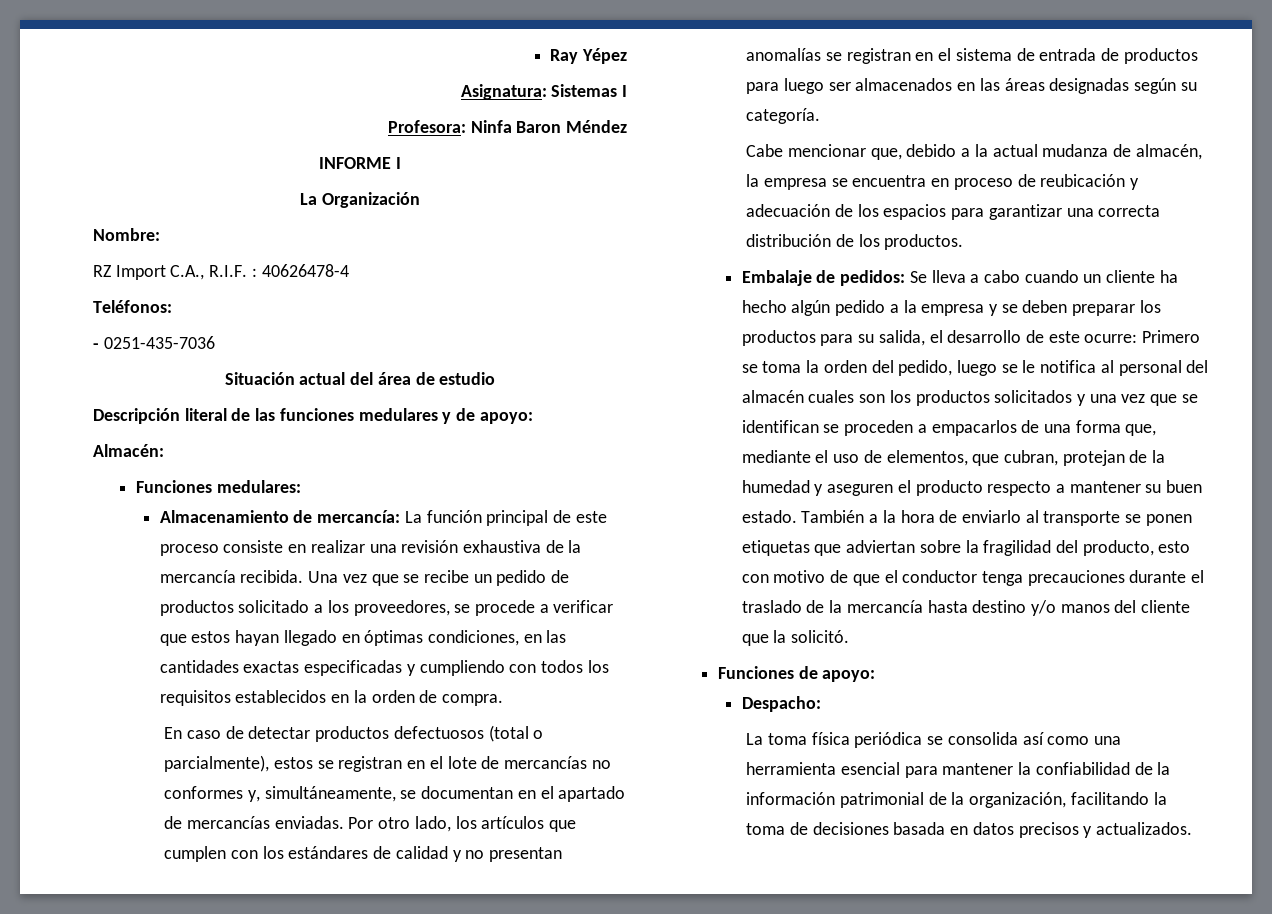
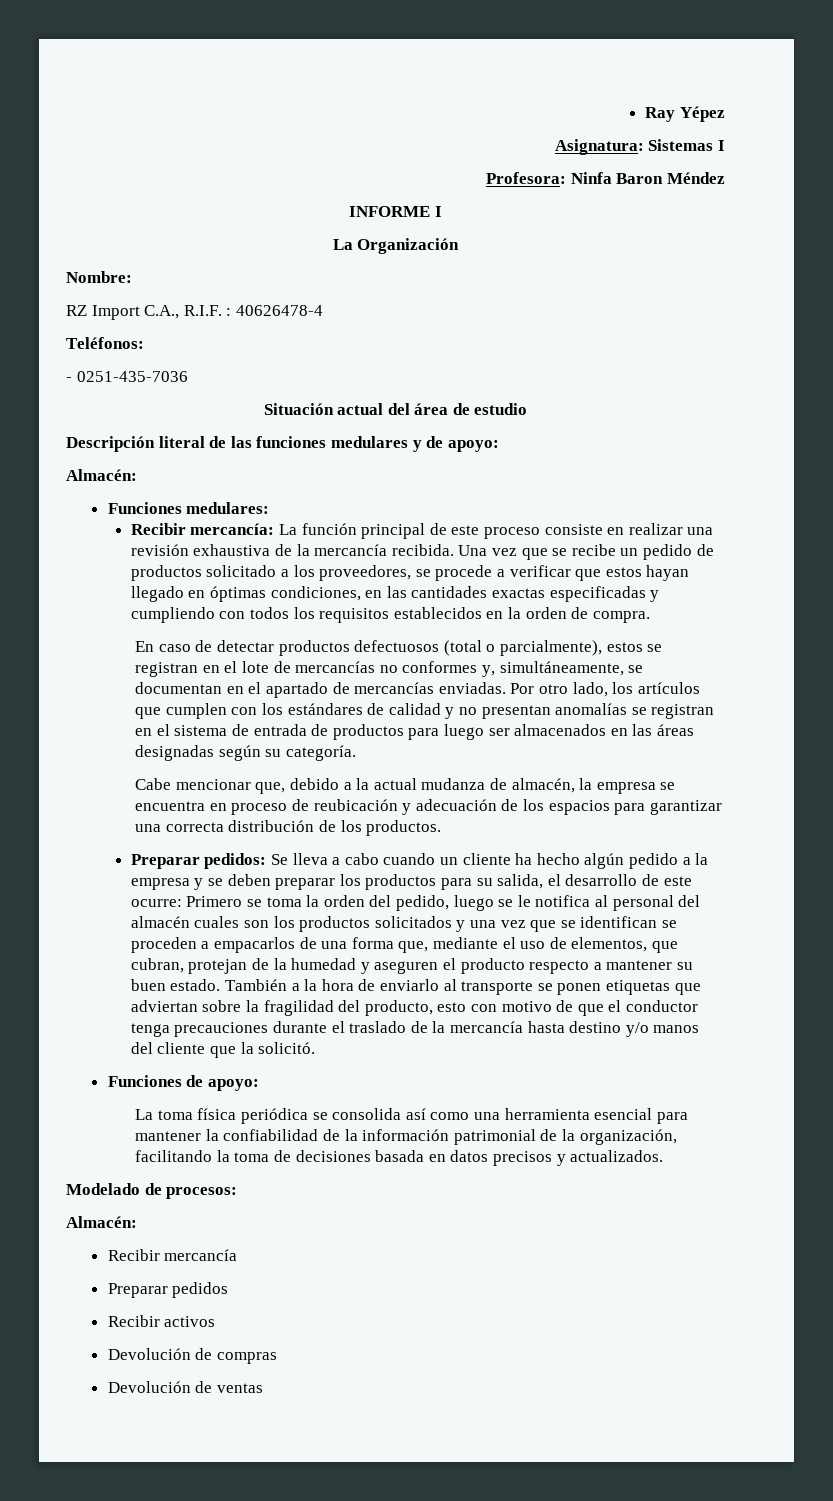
- Almacenamiento de mercancía: La función principal de este proceso consiste en realizar una revisión exhaustiva de la mercancía recibida.
+ Recibir mercancía: La función principal de este proceso consiste en realizar una revisión exhaustiva de la mercancía recibida.
- Embalaje de pedidos:
+ Preparar pedidos:
- Despacho:
+ Modelado de procesos:
+ Almacén:
+ Recibir mercancía
+ Preparar pedidos
+ Recibir activos
+ Devolución de compras
+ Devolución de ventas

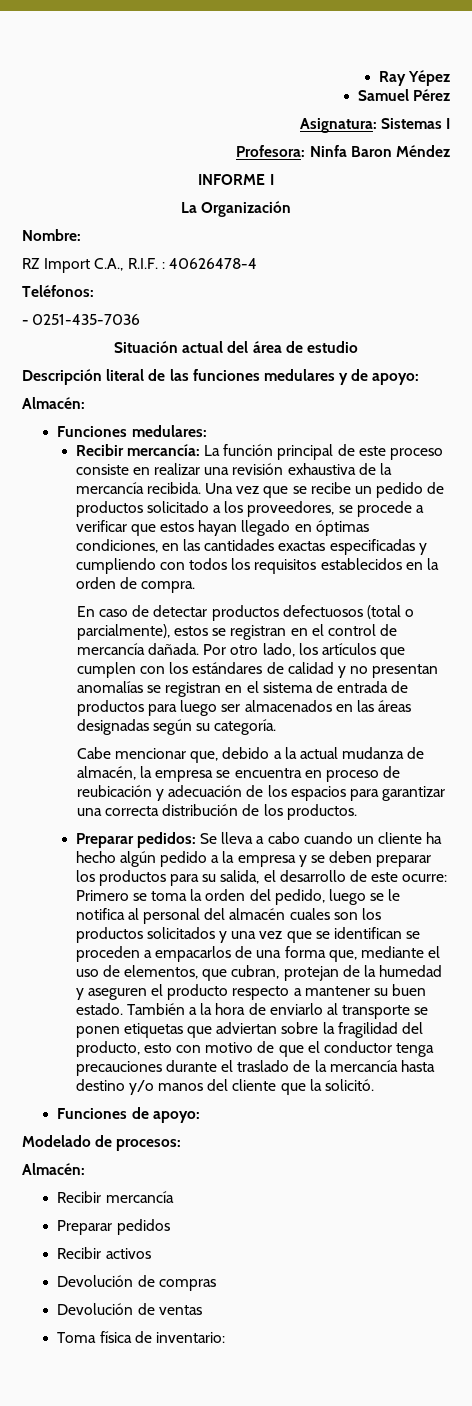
+ Samuel Pérez
- En caso de detectar productos defectuosos (total o parcialmente), estos se registran en el lote de mercancías no conformes y, simultáneamente, se documentan en el apartado de mercancías enviadas.
+ En caso de detectar productos defectuosos (total o parcialmente), estos se registran en el control de mercancía dañada.
- La toma física periódica se consolida así como una herramienta esencial para mantener la confiabilidad de la información patrimonial de la organización, facilitando la toma de decisiones basada en datos precisos y actualizados.
+ Toma física de inventario:

